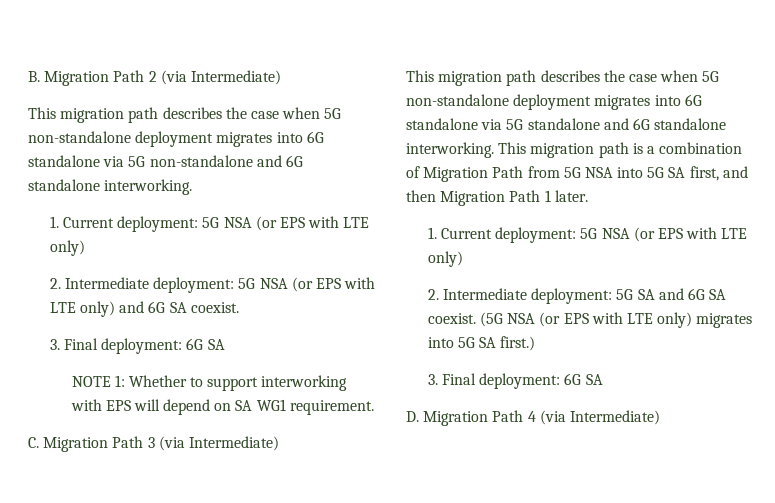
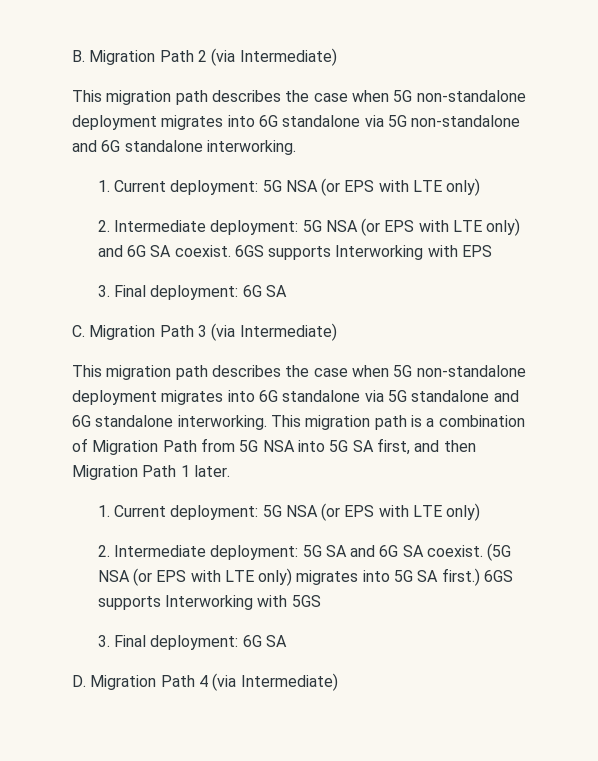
- 2. Intermediate deployment: 5G NSA (or EPS with LTE only) and 6G SA coexist.
+ 2. Intermediate deployment: 5G NSA (or EPS with LTE only) and 6G SA coexist. 6GS supports Interworking with EPS
  3. Final deployment: 6G SA
- NOTE 1: Whether to support interworking with EPS will depend on SA WG1 requirement.
+ 6GS supports Interworking with 5GS

